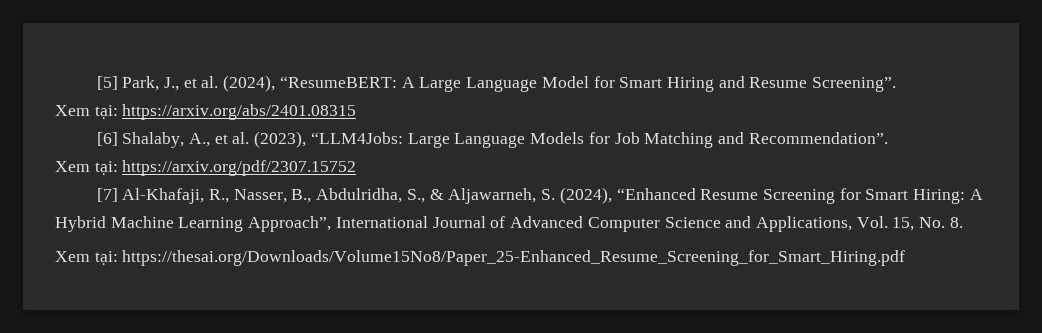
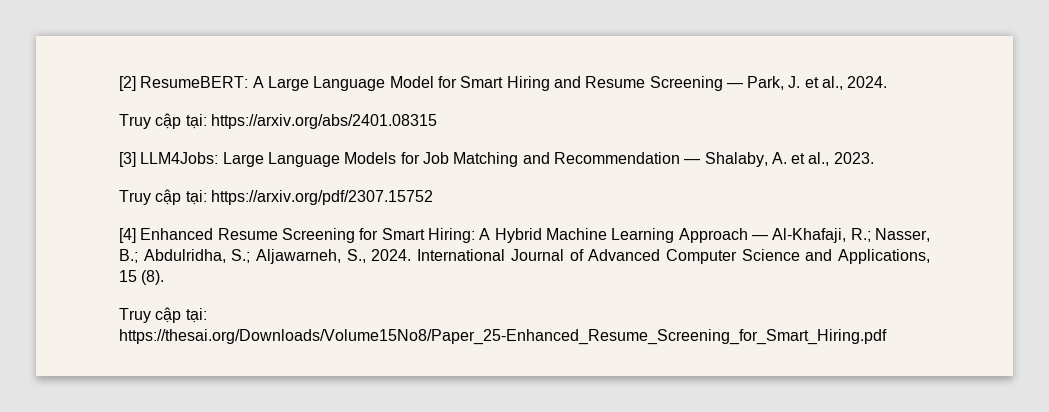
- [5] Park, J., et al. (2024), “ResumeBERT: A Large Language Model for Smart Hiring and Resume Screening”.
- Xem tại: https://arxiv.org/abs/2401.08315
- [6] Shalaby, A., et al. (2023), “LLM4Jobs: Large Language Models for Job Matching and Recommendation”.
- Xem tại: https://arxiv.org/pdf/2307.15752
- [7] Al-Khafaji, R., Nasser, B., Abdulridha, S., & Aljawarneh, S. (2024), “Enhanced Resume Screening for Smart Hiring: A Hybrid Machine Learning Approach”, International Journal of Advanced Computer Science and Applications, Vol. 15, No. 8.
- Xem tại: https://thesai.org/Downloads/Volume15No8/Paper_25-Enhanced_Resume_Screening_for_Smart_Hiring.pdf
+ [2] ResumeBERT: A Large Language Model for Smart Hiring and Resume Screening — Park, J. et al., 2024.
+ Truy cập tại: https://arxiv.org/abs/2401.08315
+ [3] LLM4Jobs: Large Language Models for Job Matching and Recommendation — Shalaby, A. et al., 2023.
+ Truy cập tại: https://arxiv.org/pdf/2307.15752
+ [4] Enhanced Resume Screening for Smart Hiring: A Hybrid Machine Learning Approach — Al-Khafaji, R.; Nasser, B.; Abdulridha, S.; Aljawarneh, S., 2024. International Journal of Advanced Computer Science and Applications, 15 (8).
+ Truy cập tại: https://thesai.org/Downloads/Volume15No8/Paper_25-Enhanced_Resume_Screening_for_Smart_Hiring.pdf

